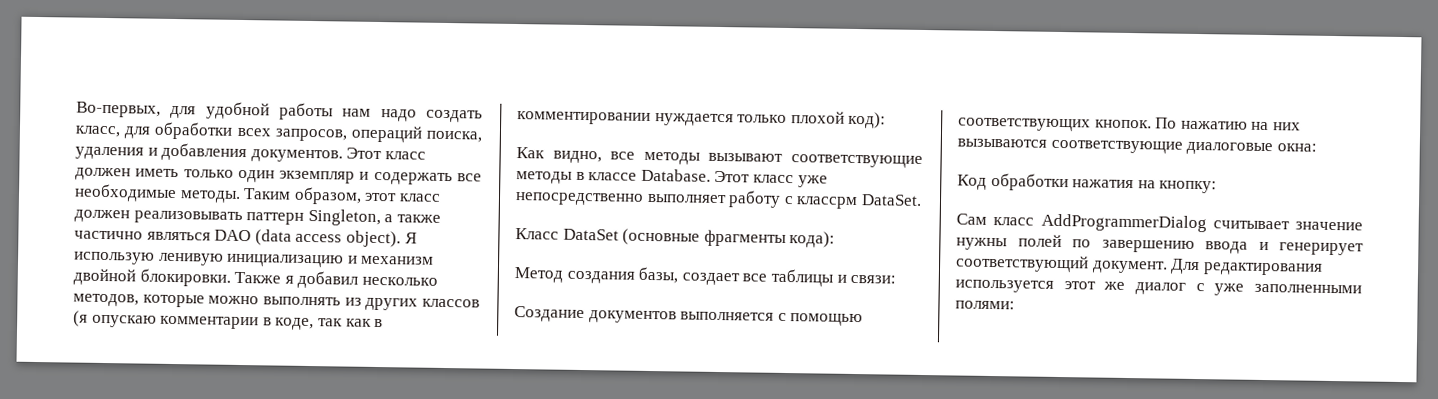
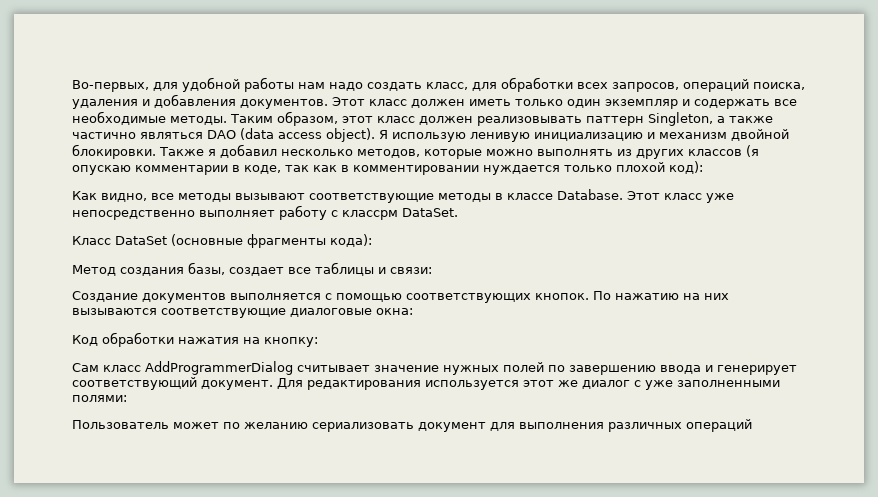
- Сам класс AddProgrammerDialog считывает значение нужны полей по завершению ввода и генерирует соответствующий документ.
+ Сам класс AddProgrammerDialog считывает значение нужных полей по завершению ввода и генерирует соответствующий документ.
+ Пользователь может по желанию сериализовать документ для выполнения различных операций

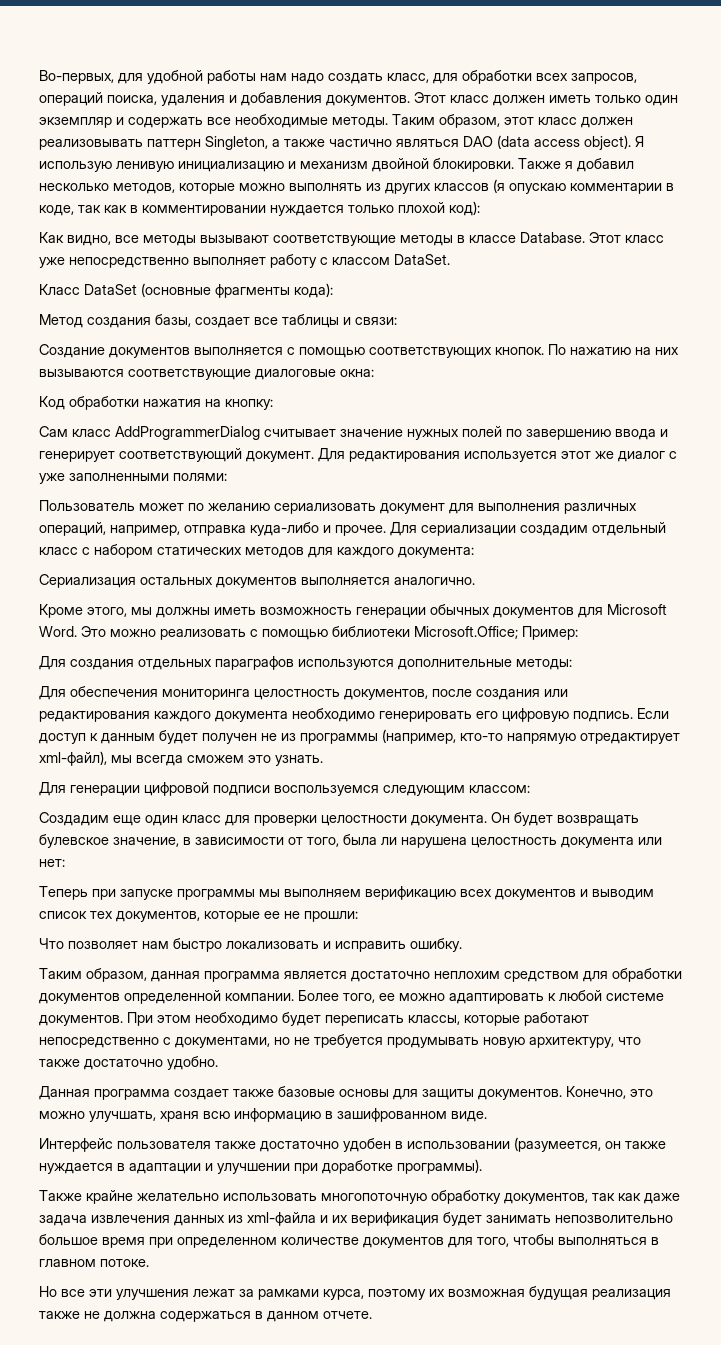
- Этот класс уже непосредственно выполняет работу с классрм DataSet.
+ Этот класс уже непосредственно выполняет работу с классом DataSet.
- Пользователь может по желанию сериализовать документ для выполнения различных операций
+ Пользователь может по желанию сериализовать документ для выполнения различных операций, например, отправка куда-либо и прочее. Для сериализации создадим отдельный класс с набором статических методов для каждого документа:
+ Сериализация остальных документов выполняется аналогично.
+ Кроме этого, мы должны иметь возможность генерации обычных документов для Microsoft Word. Это можно реализовать с помощью библиотеки Microsoft.Office; Пример:
+ Для создания отдельных параграфов используются дополнительные методы:
+ Для обеспечения мониторинга целостность документов, после создания или редактирования каждого документа необходимо генерировать его цифровую подпись. Если доступ к данным будет получен не из программы (например, кто-то напрямую отредактирует xml-файл), мы всегда сможем это узнать.
+ Для генерации цифровой подписи воспользуемся следующим классом:
+ Создадим еще один класс для проверки целостности документа. Он будет возвращать булевское значение, в зависимости от того, была ли нарушена целостность документа или нет:
+ Теперь при запуске программы мы выполняем верификацию всех документов и выводим список тех документов, которые ее не прошли:
+ Что позволяет нам быстро локализовать и исправить ошибку.
+ Таким образом, данная программа является достаточно неплохим средством для обработки документов определенной компании. Более того, ее можно адаптировать к любой системе документов. При этом необходимо будет переписать классы, которые работают непосредственно с документами, но не требуется продумывать новую архитектуру, что также достаточно удобно.
+ Данная программа создает также базовые основы для защиты документов. Конечно, это можно улучшать, храня всю информацию в зашифрованном виде.
+ Интерфейс пользователя также достаточно удобен в использовании (разумеется, он также нуждается в адаптации и улучшении при доработке программы).
+ Также крайне желательно использовать многопоточную обработку документов, так как даже задача извлечения данных из xml-файла и их верификация будет занимать непозволительно большое время при определенном количестве документов для того, чтобы выполняться в главном потоке.
+ Но все эти улучшения лежат за рамками курса, поэтому их возможная будущая реализация также не должна содержаться в данном отчете.

